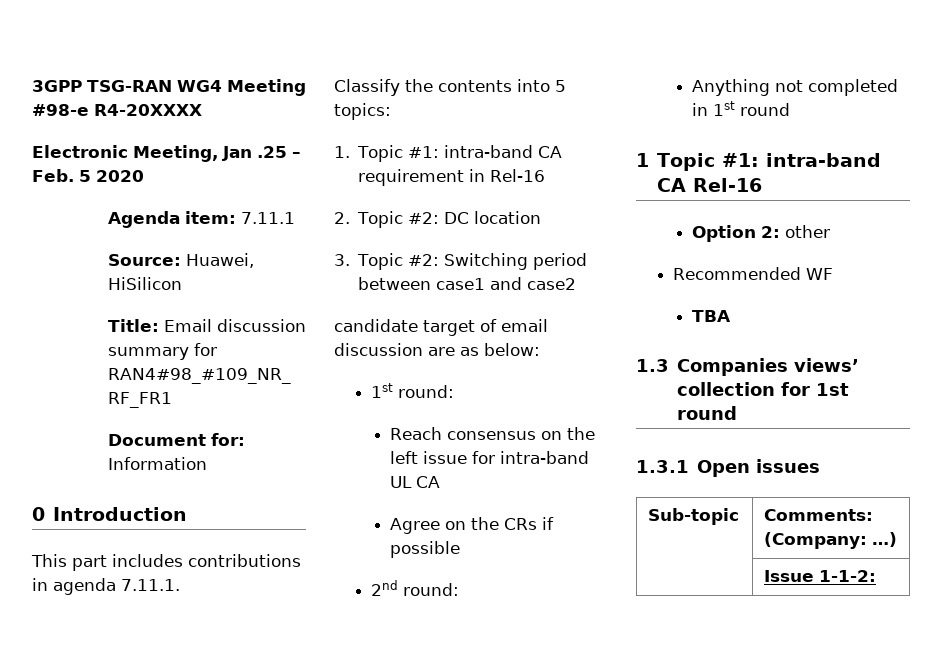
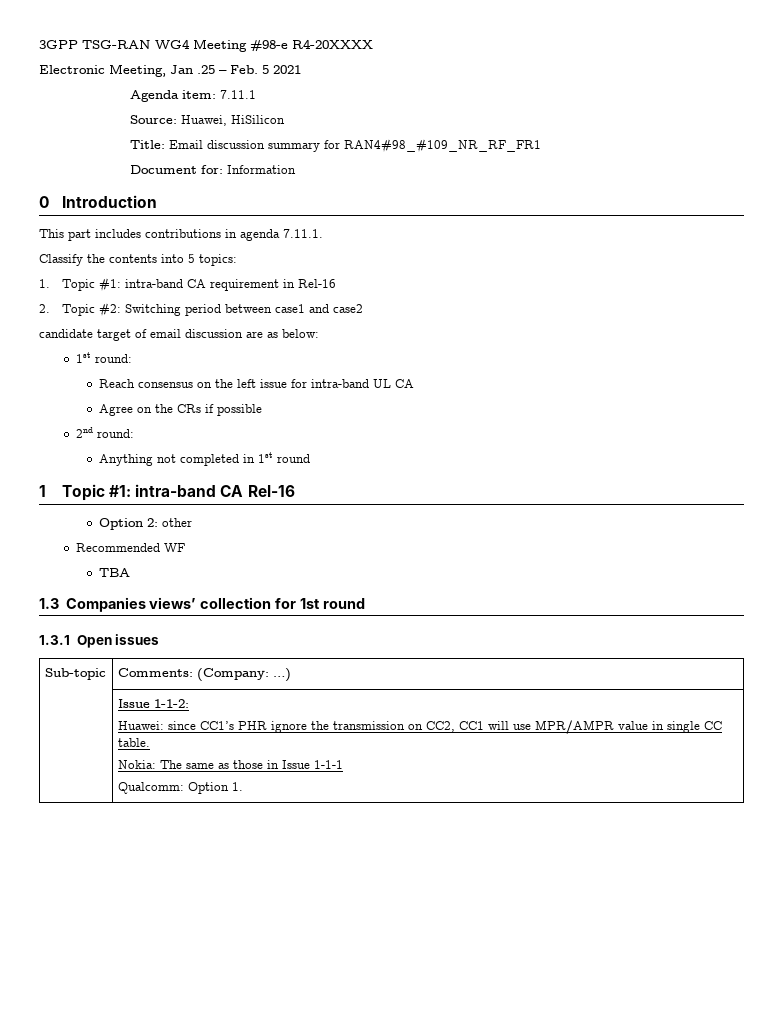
- Electronic Meeting, Jan .25 – Feb. 5 2020
+ Electronic Meeting, Jan .25 – Feb. 5 2021
- 2. Topic #2: DC location
- 3. Topic #2: Switching period between case1 and case2
+ 2. Topic #2: Switching period between case1 and case2
  | Issue 1-1-2:
+ Huawei: since CC1’s PHR ignore the transmission on CC2, CC1 will use MPR/AMPR value in single CC table.
+ Nokia: The same as those in Issue 1-1-1
+ Qualcomm: Option 1.

